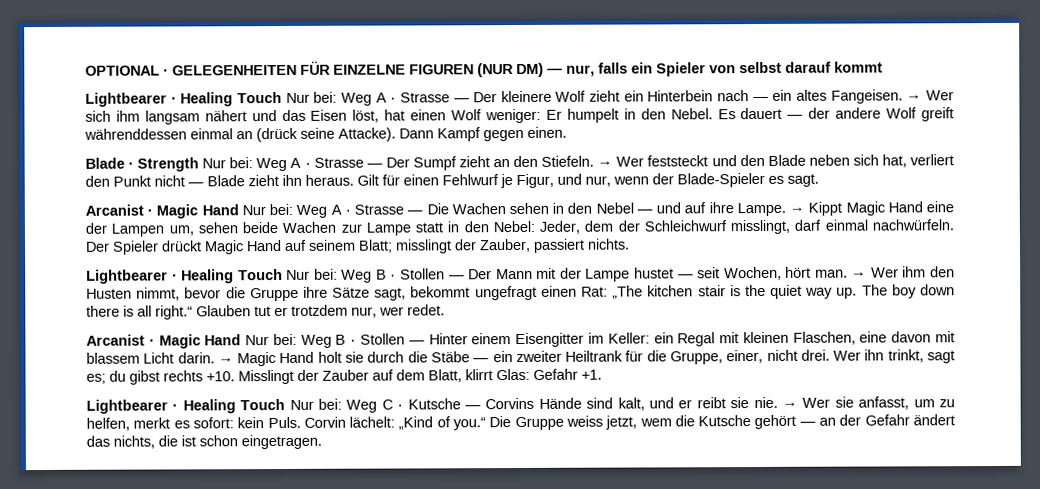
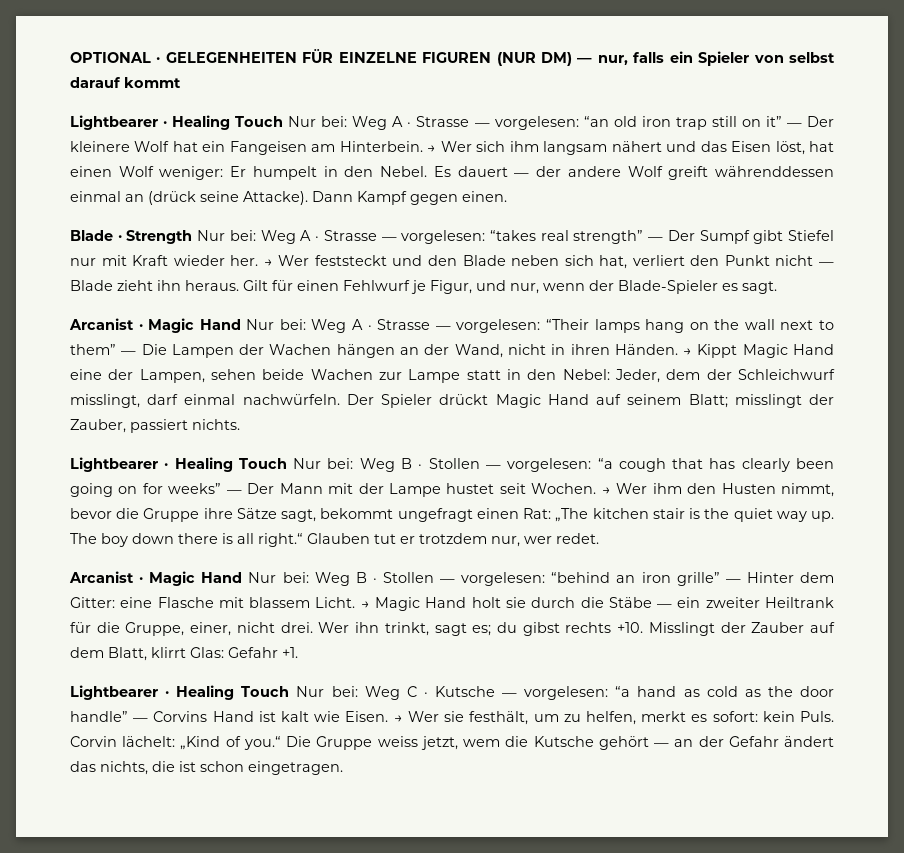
- Lightbearer · Healing Touch Nur bei: Weg A · Strasse — Der kleinere Wolf zieht ein Hinterbein nach — ein altes Fangeisen.
+ Lightbearer · Healing Touch Nur bei: Weg A · Strasse — vorgelesen: “an old iron trap still on it” — Der kleinere Wolf hat ein Fangeisen am Hinterbein.
- Blade · Strength Nur bei: Weg A · Strasse — Der Sumpf zieht an den Stiefeln.
+ Blade · Strength Nur bei: Weg A · Strasse — vorgelesen: “takes real strength” — Der Sumpf gibt Stiefel nur mit Kraft wieder her.
- Arcanist · Magic Hand Nur bei: Weg A · Strasse — Die Wachen sehen in den Nebel — und auf ihre Lampe.
+ Arcanist · Magic Hand Nur bei: Weg A · Strasse — vorgelesen: “Their lamps hang on the wall next to them” — Die Lampen der Wachen hängen an der Wand, nicht in ihren Händen.
- → Kippt Magic Hand eine der Lampen um, sehen beide Wachen zur Lampe statt in den Nebel: Jeder, dem der Schleichwurf misslingt, darf einmal nachwürfeln.
+ → Kippt Magic Hand eine der Lampen, sehen beide Wachen zur Lampe statt in den Nebel: Jeder, dem der Schleichwurf misslingt, darf einmal nachwürfeln.
- Lightbearer · Healing Touch Nur bei: Weg B · Stollen — Der Mann mit der Lampe hustet — seit Wochen, hört man.
+ Lightbearer · Healing Touch Nur bei: Weg B · Stollen — vorgelesen: “a cough that has clearly been going on for weeks” — Der Mann mit der Lampe hustet seit Wochen.
- Arcanist · Magic Hand Nur bei: Weg B · Stollen — Hinter einem Eisengitter im Keller: ein Regal mit kleinen Flaschen, eine davon mit blassem Licht darin.
+ Arcanist · Magic Hand Nur bei: Weg B · Stollen — vorgelesen: “behind an iron grille” — Hinter dem Gitter: eine Flasche mit blassem Licht.
- Lightbearer · Healing Touch Nur bei: Weg C · Kutsche — Corvins Hände sind kalt, und er reibt sie nie.
+ Lightbearer · Healing Touch Nur bei: Weg C · Kutsche — vorgelesen: “a hand as cold as the door handle” — Corvins Hand ist kalt wie Eisen.
- → Wer sie anfasst, um zu helfen, merkt es sofort: kein Puls.
+ → Wer sie festhält, um zu helfen, merkt es sofort: kein Puls.

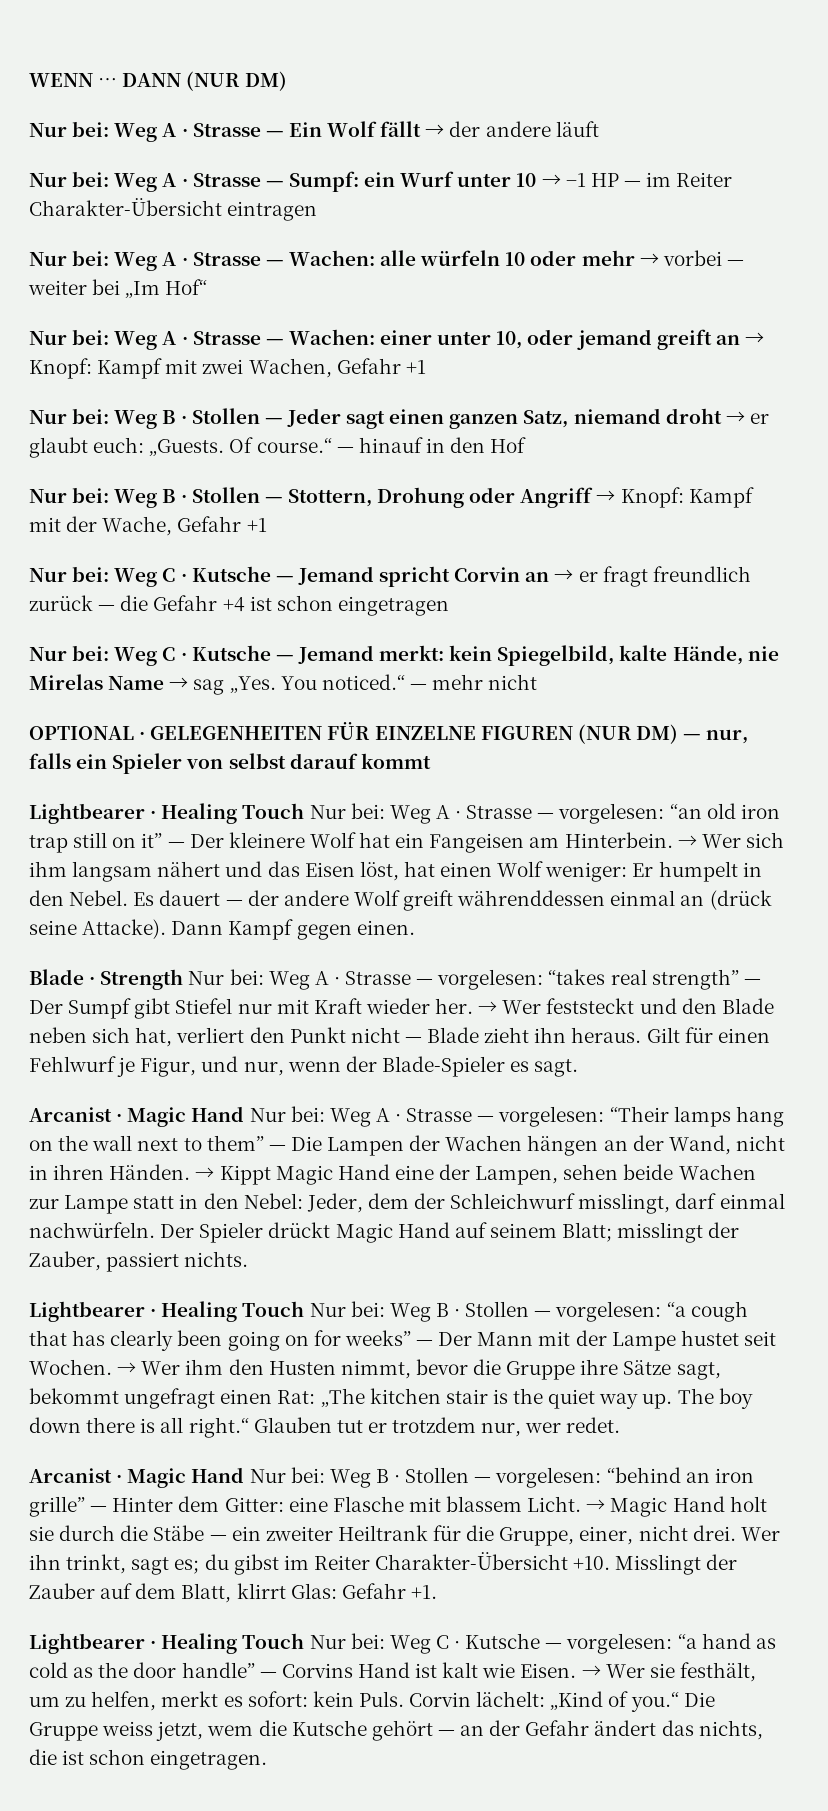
+ WENN … DANN (NUR DM)
+ Nur bei: Weg A · Strasse — Ein Wolf fällt → der andere läuft
+ Nur bei: Weg A · Strasse — Sumpf: ein Wurf unter 10 → −1 HP — im Reiter Charakter-Übersicht eintragen
+ Nur bei: Weg A · Strasse — Wachen: alle würfeln 10 oder mehr → vorbei — weiter bei „Im Hof“
+ Nur bei: Weg A · Strasse — Wachen: einer unter 10, oder jemand greift an → Knopf: Kampf mit zwei Wachen, Gefahr +1
+ Nur bei: Weg B · Stollen — Jeder sagt einen ganzen Satz, niemand droht → er glaubt euch: „Guests. Of course.“ — hinauf in den Hof
+ Nur bei: Weg B · Stollen — Stottern, Drohung oder Angriff → Knopf: Kampf mit der Wache, Gefahr +1
+ Nur bei: Weg C · Kutsche — Jemand spricht Corvin an → er fragt freundlich zurück — die Gefahr +4 ist schon eingetragen
+ Nur bei: Weg C · Kutsche — Jemand merkt: kein Spiegelbild, kalte Hände, nie Mirelas Name → sag „Yes. You noticed.“ — mehr nicht
- Wer ihn trinkt, sagt es; du gibst rechts +10.
+ Wer ihn trinkt, sagt es; du gibst im Reiter Charakter-Übersicht +10.

